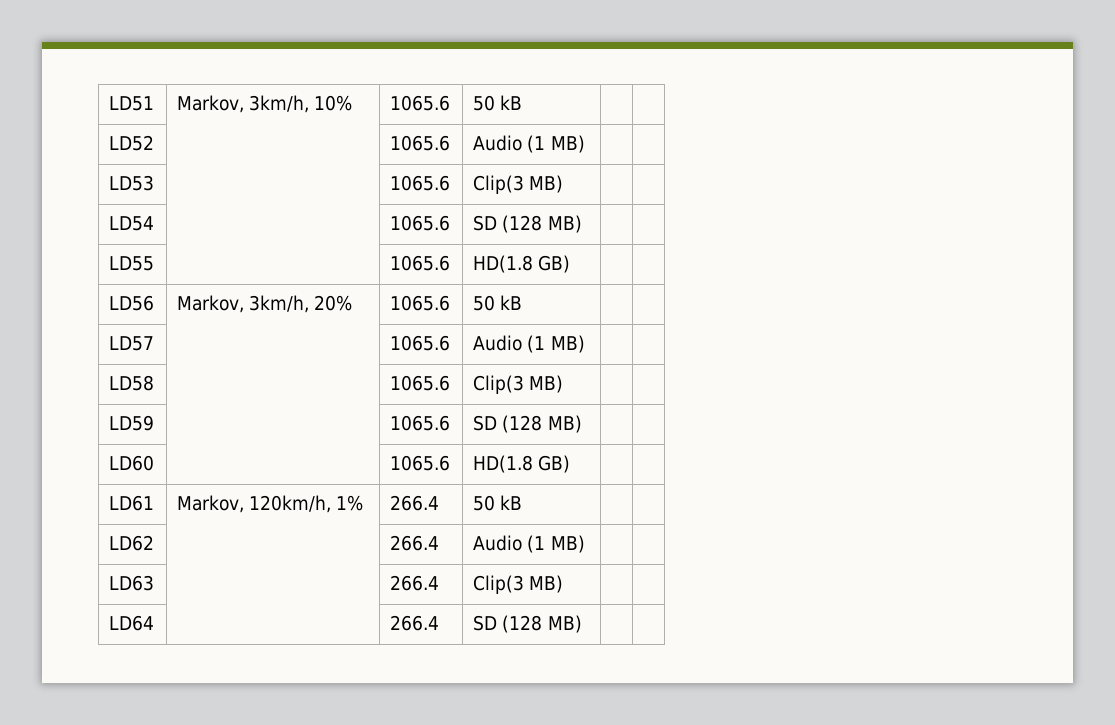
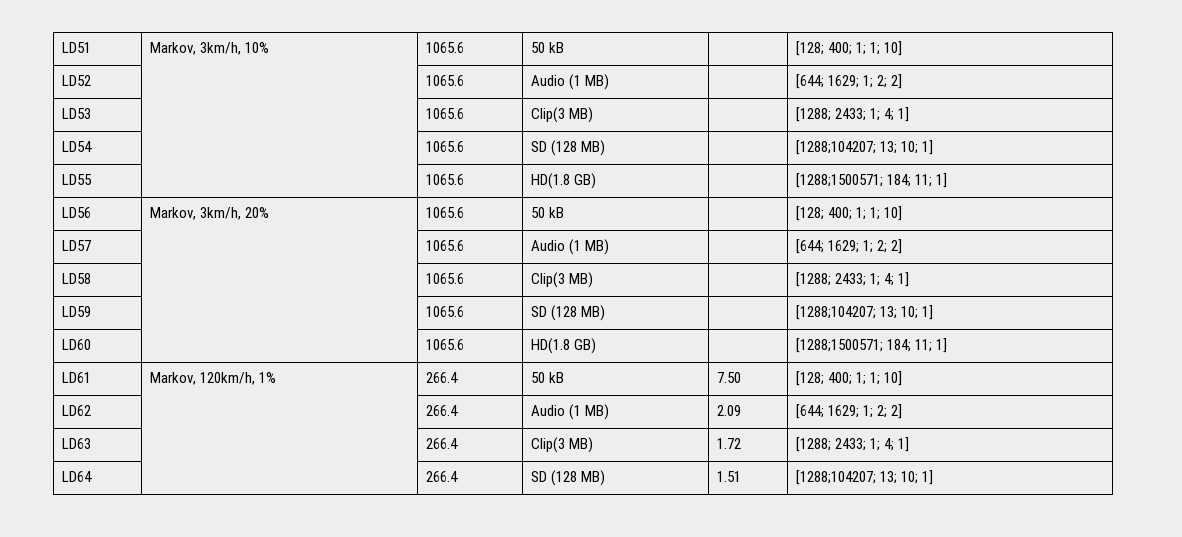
- LD51 | Markov, 3km/h, 10% | 1065.6 | 50 kB | |
+ LD51 | Markov, 3km/h, 10% | 1065.6 | 50 kB | | [128; 400; 1; 1; 10]
- LD52 | | 1065.6 | Audio (1 MB) | |
+ LD52 | | 1065.6 | Audio (1 MB) | | [644; 1629; 1; 2; 2]
- LD53 | | 1065.6 | Clip(3 MB) | |
+ LD53 | | 1065.6 | Clip(3 MB) | | [1288; 2433; 1; 4; 1]
- LD54 | | 1065.6 | SD (128 MB) | |
+ LD54 | | 1065.6 | SD (128 MB) | | [1288;104207; 13; 10; 1]
- LD55 | | 1065.6 | HD(1.8 GB) | |
+ LD55 | | 1065.6 | HD(1.8 GB) | | [1288;1500571; 184; 11; 1]
- LD56 | Markov, 3km/h, 20% | 1065.6 | 50 kB | |
+ LD56 | Markov, 3km/h, 20% | 1065.6 | 50 kB | | [128; 400; 1; 1; 10]
- LD57 | | 1065.6 | Audio (1 MB) | |
+ LD57 | | 1065.6 | Audio (1 MB) | | [644; 1629; 1; 2; 2]
- LD58 | | 1065.6 | Clip(3 MB) | |
+ LD58 | | 1065.6 | Clip(3 MB) | | [1288; 2433; 1; 4; 1]
- LD59 | | 1065.6 | SD (128 MB) | |
+ LD59 | | 1065.6 | SD (128 MB) | | [1288;104207; 13; 10; 1]
- LD60 | | 1065.6 | HD(1.8 GB) | |
+ LD60 | | 1065.6 | HD(1.8 GB) | | [1288;1500571; 184; 11; 1]
- LD61 | Markov, 120km/h, 1% | 266.4 | 50 kB | |
+ LD61 | Markov, 120km/h, 1% | 266.4 | 50 kB | 7.50 | [128; 400; 1; 1; 10]
- LD62 | | 266.4 | Audio (1 MB) | |
- LD63 | | 266.4 | Clip(3 MB) | |
+ LD62 | | 266.4 | Audio (1 MB) | 2.09 | [644; 1629; 1; 2; 2]
+ LD63 | | 266.4 | Clip(3 MB) | 1.72 | [1288; 2433; 1; 4; 1]
- LD64 | | 266.4 | SD (128 MB) | |
+ LD64 | | 266.4 | SD (128 MB) | 1.51 | [1288;104207; 13; 10; 1]

